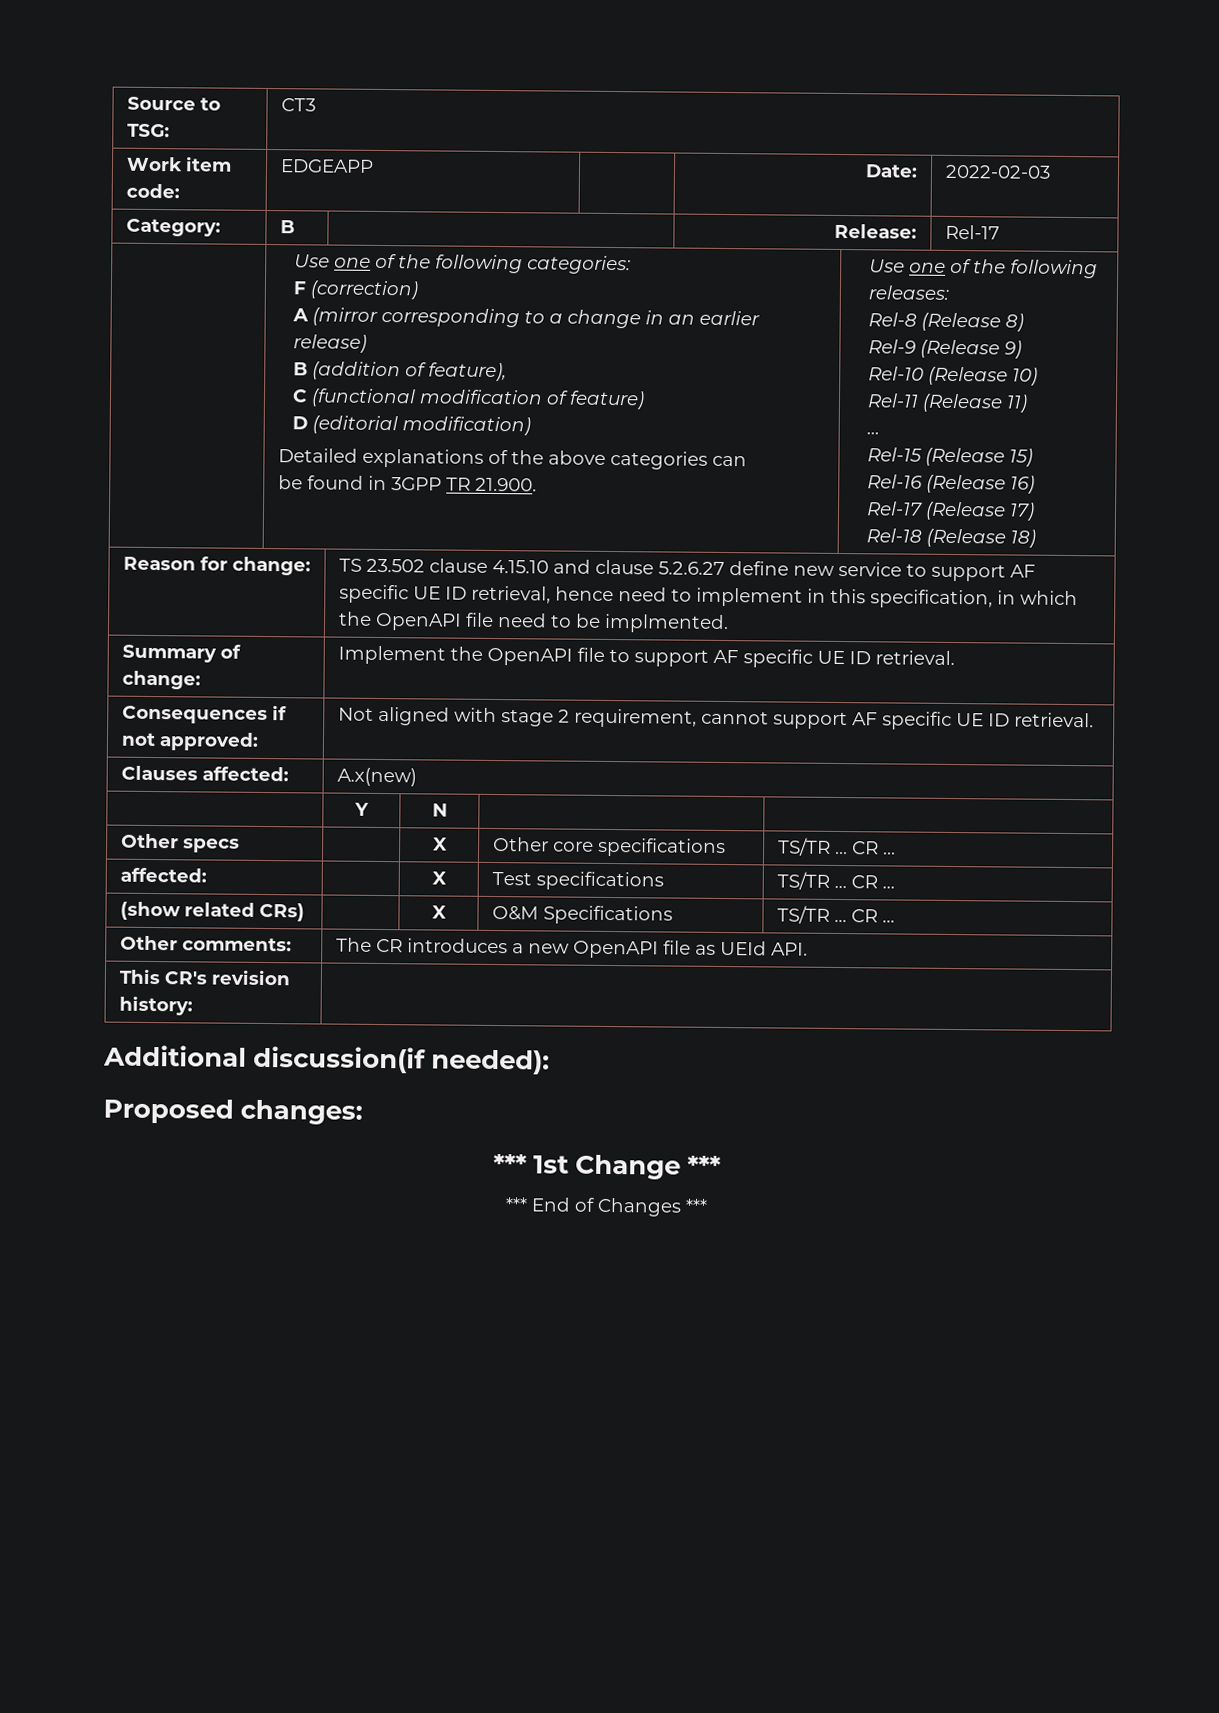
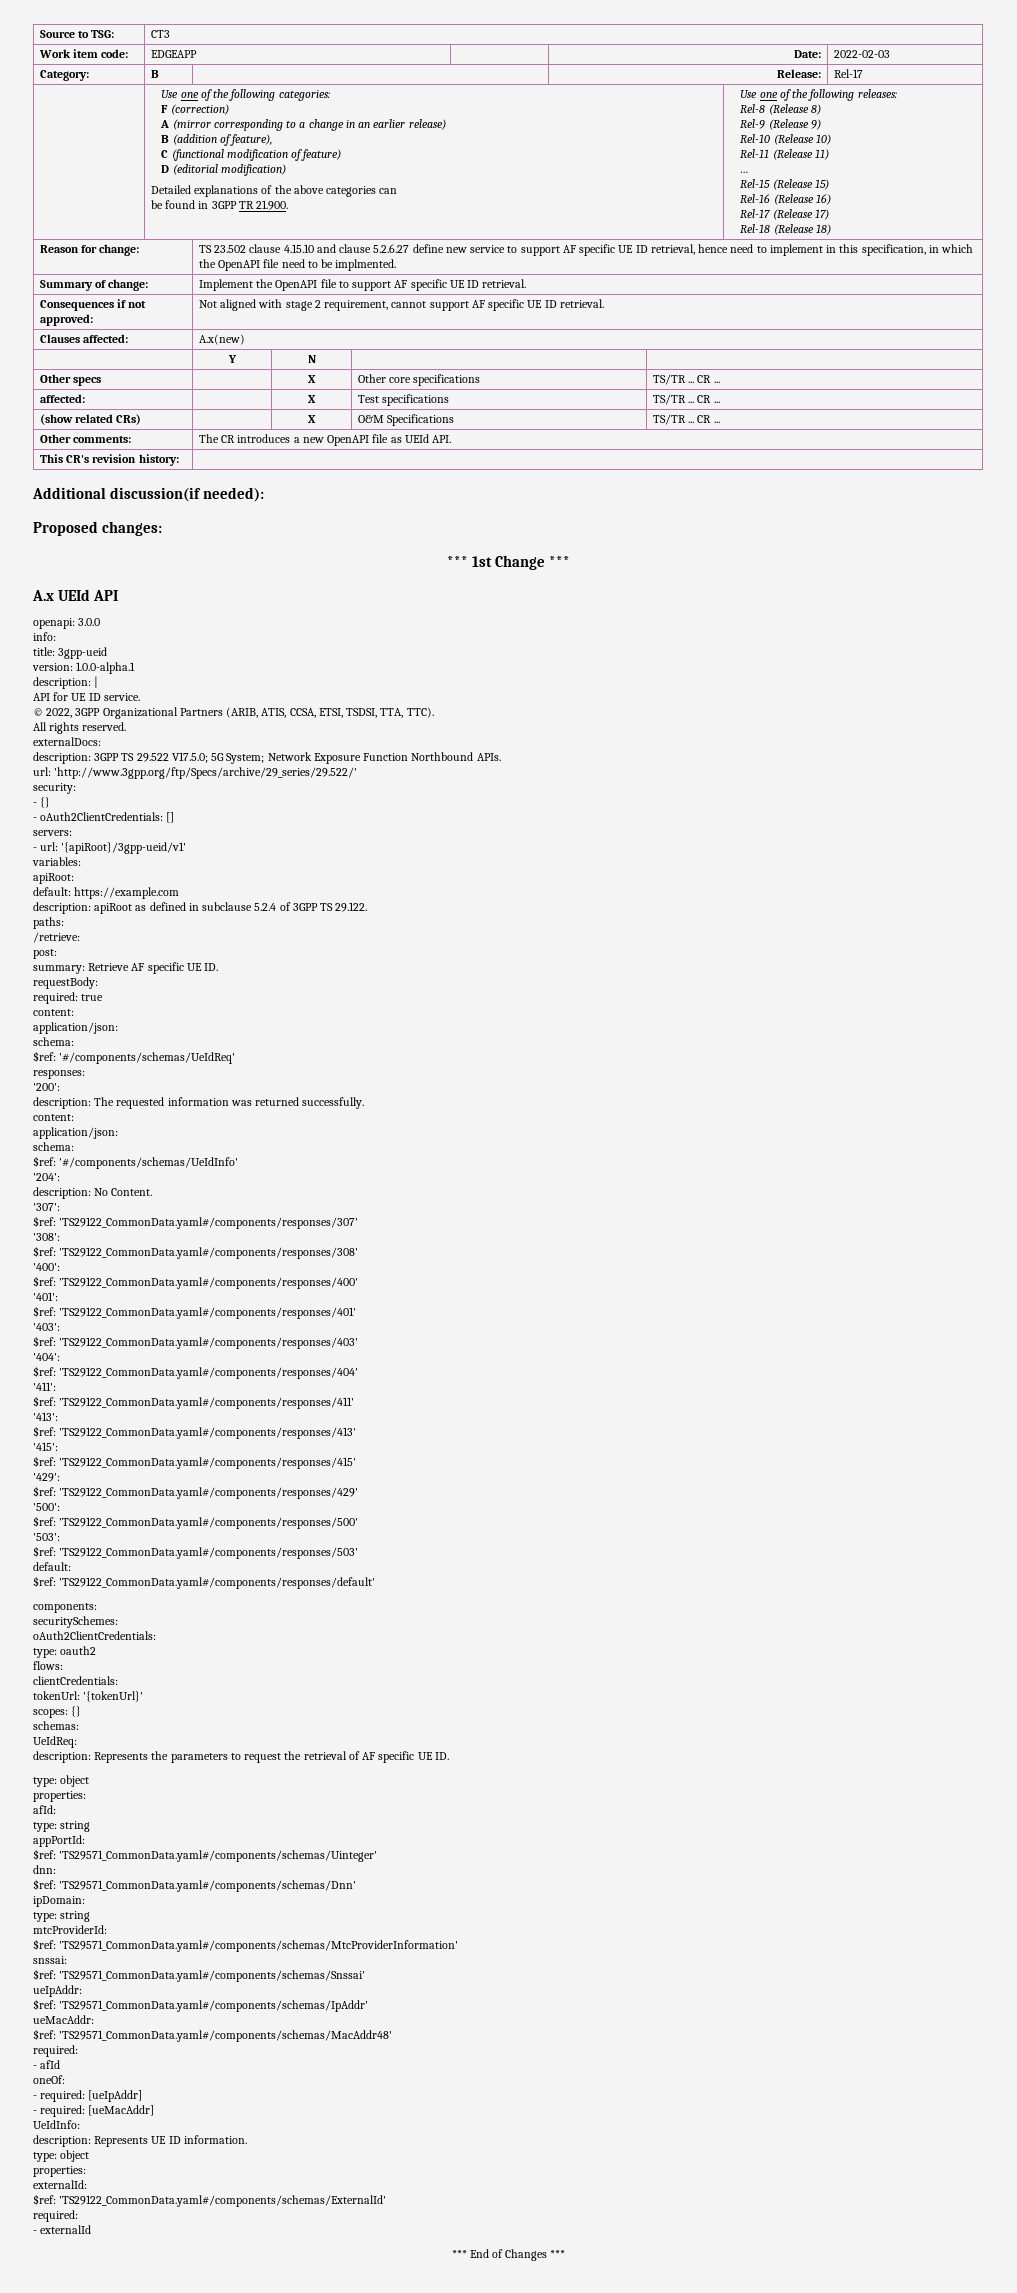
+ A.x UEId API
+ openapi: 3.0.0
+ info:
+ title: 3gpp-ueid
+ version: 1.0.0-alpha.1
+ description: |
+ API for UE ID service.
+ © 2022, 3GPP Organizational Partners (ARIB, ATIS, CCSA, ETSI, TSDSI, TTA, TTC).
+ All rights reserved.
+ externalDocs:
+ description: 3GPP TS 29.522 V17.5.0; 5G System; Network Exposure Function Northbound APIs.
+ url: 'http://www.3gpp.org/ftp/Specs/archive/29_series/29.522/'
+ security:
+ - {}
+ - oAuth2ClientCredentials: []
+ servers:
+ - url: '{apiRoot}/3gpp-ueid/v1'
+ variables:
+ apiRoot:
+ default: https://example.com
+ description: apiRoot as defined in subclause 5.2.4 of 3GPP TS 29.122.
+ paths:
+ /retrieve:
+ post:
+ summary: Retrieve AF specific UE ID.
+ requestBody:
+ required: true
+ content:
+ application/json:
+ schema:
+ $ref: '#/components/schemas/UeIdReq'
+ responses:
+ '200':
+ description: The requested information was returned successfully.
+ content:
+ application/json:
+ schema:
+ $ref: '#/components/schemas/UeIdInfo'
+ '204':
+ description: No Content.
+ '307':
+ $ref: 'TS29122_CommonData.yaml#/components/responses/307'
+ '308':
+ $ref: 'TS29122_CommonData.yaml#/components/responses/308'
+ '400':
+ $ref: 'TS29122_CommonData.yaml#/components/responses/400'
+ '401':
+ $ref: 'TS29122_CommonData.yaml#/components/responses/401'
+ '403':
+ $ref: 'TS29122_CommonData.yaml#/components/responses/403'
+ '404':
+ $ref: 'TS29122_CommonData.yaml#/components/responses/404'
+ '411':
+ $ref: 'TS29122_CommonData.yaml#/components/responses/411'
+ '413':
+ $ref: 'TS29122_CommonData.yaml#/components/responses/413'
+ '415':
+ $ref: 'TS29122_CommonData.yaml#/components/responses/415'
+ '429':
+ $ref: 'TS29122_CommonData.yaml#/components/responses/429'
+ '500':
+ $ref: 'TS29122_CommonData.yaml#/components/responses/500'
+ '503':
+ $ref: 'TS29122_CommonData.yaml#/components/responses/503'
+ default:
+ $ref: 'TS29122_CommonData.yaml#/components/responses/default'
+ components:
+ securitySchemes:
+ oAuth2ClientCredentials:
+ type: oauth2
+ flows:
+ clientCredentials:
+ tokenUrl: '{tokenUrl}'
+ scopes: {}
+ schemas:
+ UeIdReq:
+ description: Represents the parameters to request the retrieval of AF specific UE ID.
+ type: object
+ properties:
+ afId:
+ type: string
+ appPortId:
+ $ref: 'TS29571_CommonData.yaml#/components/schemas/Uinteger'
+ dnn:
+ $ref: 'TS29571_CommonData.yaml#/components/schemas/Dnn'
+ ipDomain:
+ type: string
+ mtcProviderId:
+ $ref: 'TS29571_CommonData.yaml#/components/schemas/MtcProviderInformation'
+ snssai:
+ $ref: 'TS29571_CommonData.yaml#/components/schemas/Snssai'
+ ueIpAddr:
+ $ref: 'TS29571_CommonData.yaml#/components/schemas/IpAddr'
+ ueMacAddr:
+ $ref: 'TS29571_CommonData.yaml#/components/schemas/MacAddr48'
+ required:
+ - afId
+ oneOf:
+ - required: [ueIpAddr]
+ - required: [ueMacAddr]
+ UeIdInfo:
+ description: Represents UE ID information.
+ type: object
+ properties:
+ externalId:
+ $ref: 'TS29122_CommonData.yaml#/components/schemas/ExternalId'
+ required:
+ - externalId

